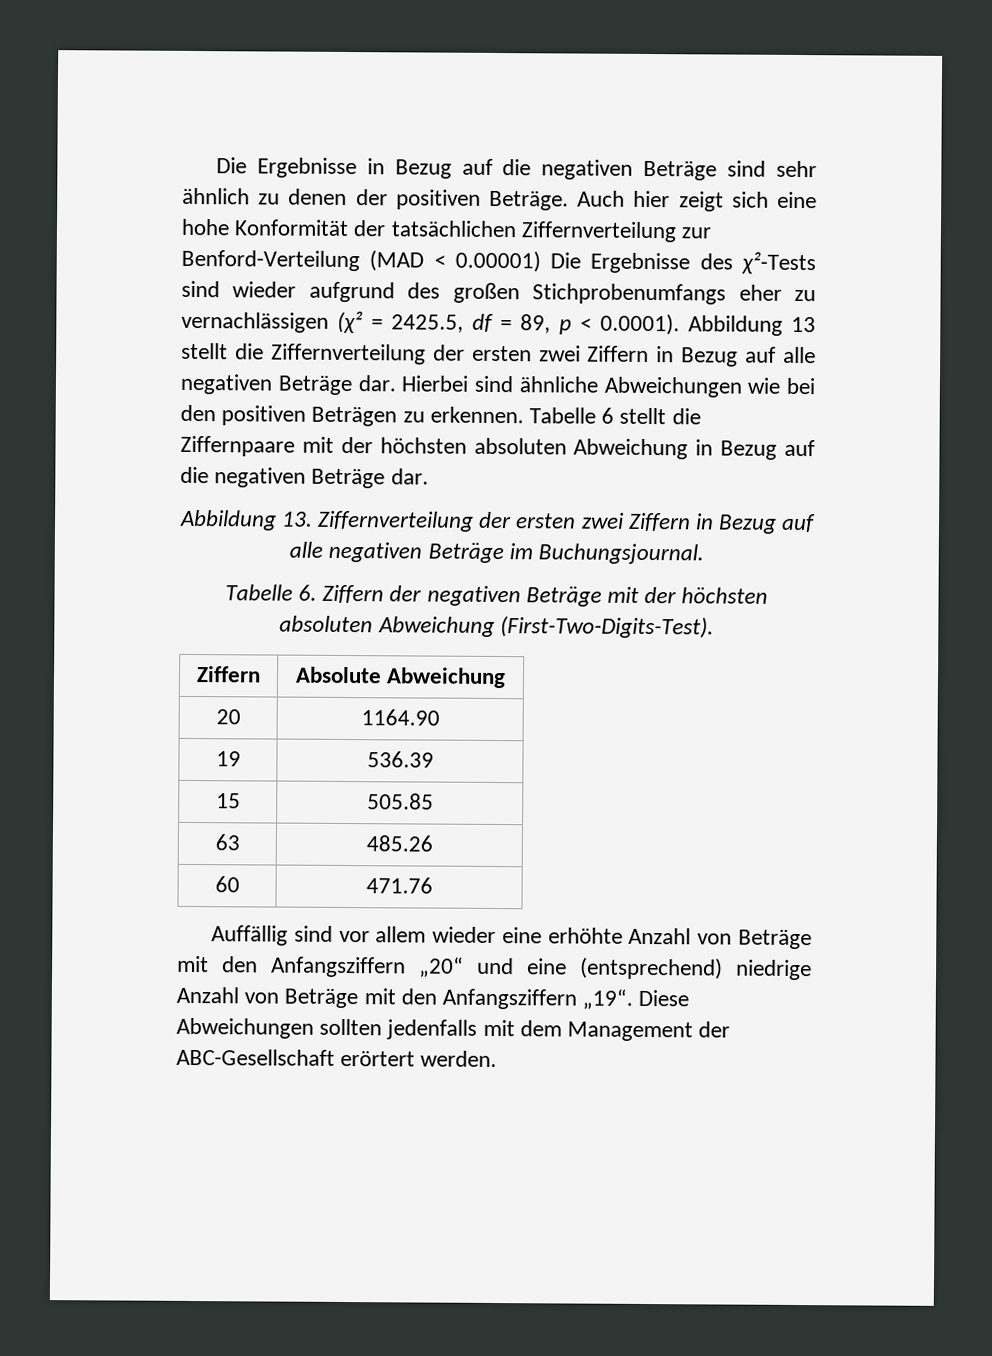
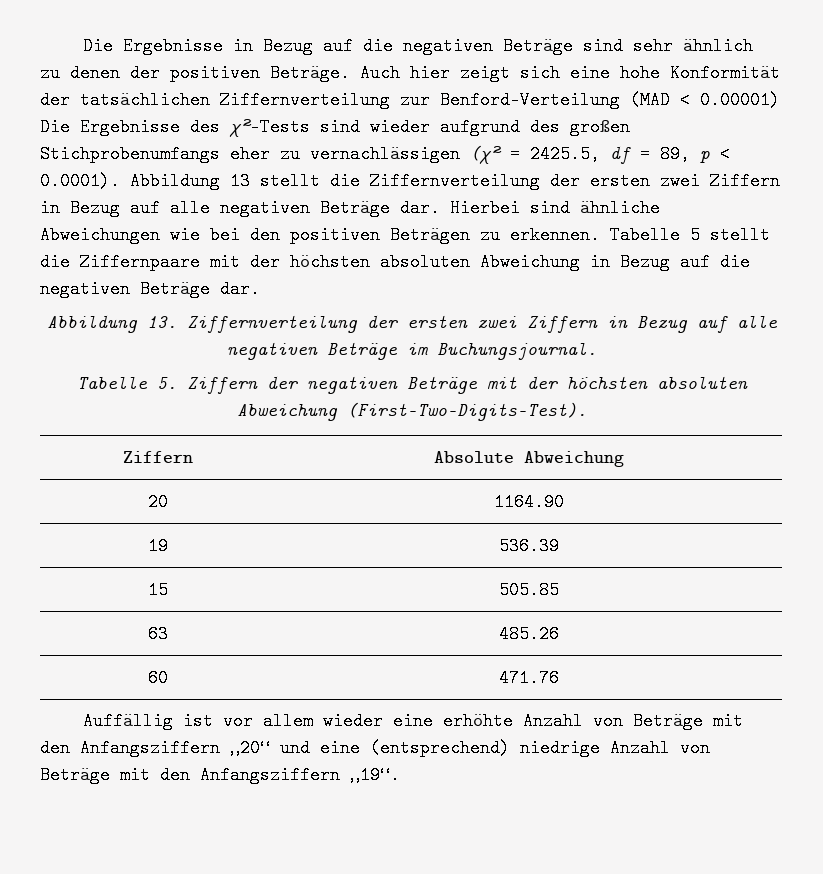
- Tabelle 6 stellt die Ziffernpaare mit der höchsten absoluten Abweichung in Bezug auf die negativen Beträge dar.
+ Tabelle 5 stellt die Ziffernpaare mit der höchsten absoluten Abweichung in Bezug auf die negativen Beträge dar.
- Tabelle 6. Ziffern der negativen Beträge mit der höchsten absoluten Abweichung (First-Two-Digits-Test).
+ Tabelle 5. Ziffern der negativen Beträge mit der höchsten absoluten Abweichung (First-Two-Digits-Test).
- Auffällig sind vor allem wieder eine erhöhte Anzahl von Beträge mit den Anfangsziffern „20“ und eine (entsprechend) niedrige Anzahl von Beträge mit den Anfangsziffern „19“. Diese Abweichungen sollten jedenfalls mit dem Management der ABC-Gesellschaft erörtert werden.
+ Auffällig ist vor allem wieder eine erhöhte Anzahl von Beträge mit den Anfangsziffern „20“ und eine (entsprechend) niedrige Anzahl von Beträge mit den Anfangsziffern „19“.

